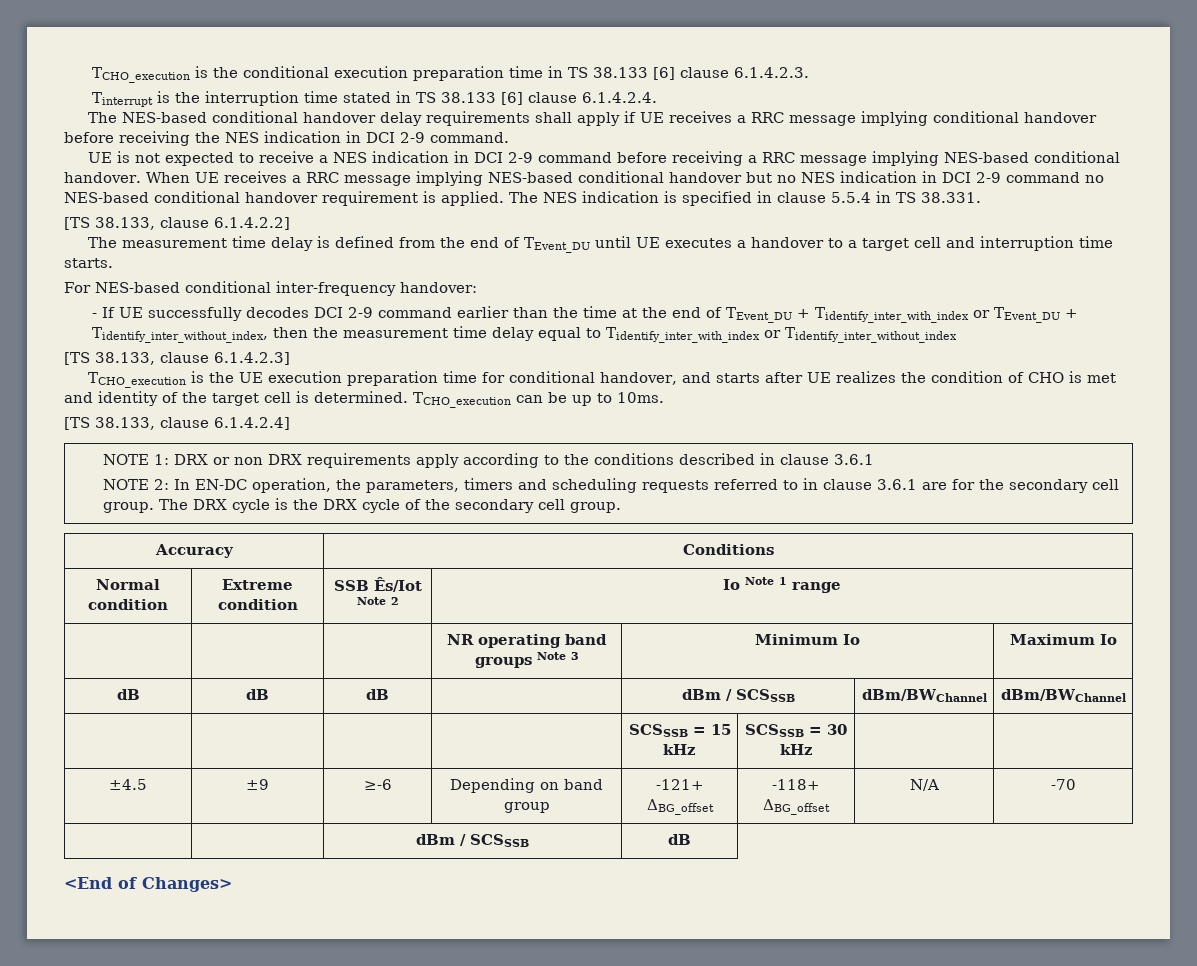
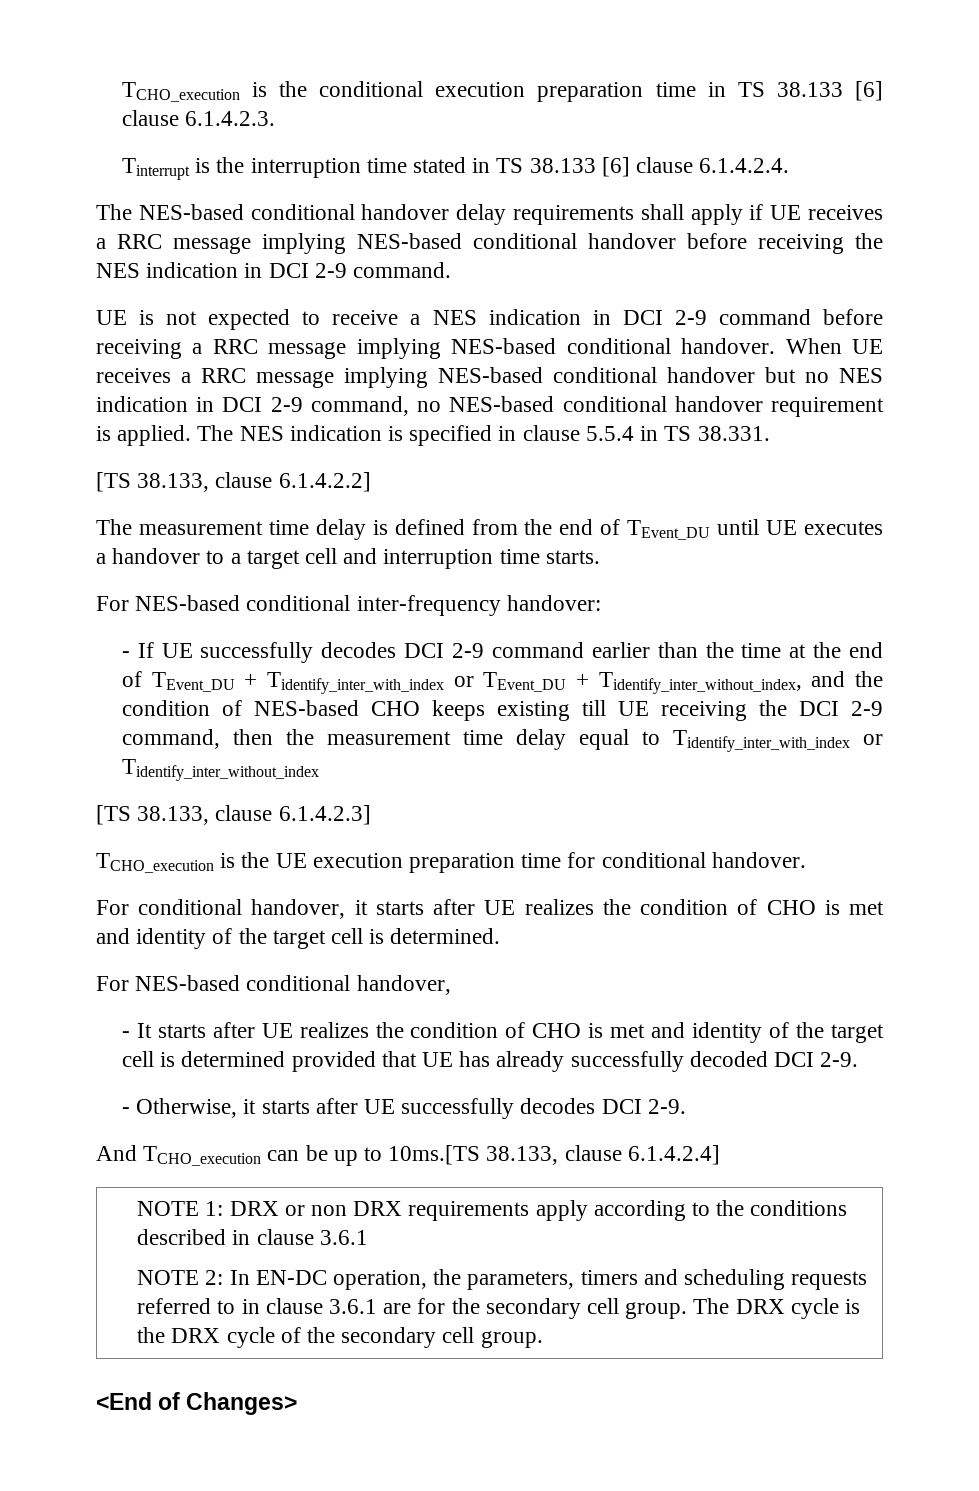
- The NES-based conditional handover delay requirements shall apply if UE receives a RRC message implying conditional handover before receiving the NES indication in DCI 2-9 command.
+ The NES-based conditional handover delay requirements shall apply if UE receives a RRC message implying NES-based conditional handover before receiving the NES indication in DCI 2-9 command.
- When UE receives a RRC message implying NES-based conditional handover but no NES indication in DCI 2-9 command no NES-based conditional handover requirement is applied.
+ When UE receives a RRC message implying NES-based conditional handover but no NES indication in DCI 2-9 command, no NES-based conditional handover requirement is applied.
- - If UE successfully decodes DCI 2-9 command earlier than the time at the end of TEvent_DU + Tidentify_inter_with_index or TEvent_DU + Tidentify_inter_without_index, then the measurement time delay equal to Tidentify_inter_with_index or Tidentify_inter_without_index
+ - If UE successfully decodes DCI 2-9 command earlier than the time at the end of TEvent_DU + Tidentify_inter_with_index or TEvent_DU + Tidentify_inter_without_index, and the condition of NES-based CHO keeps existing till UE receiving the DCI 2-9 command, then the measurement time delay equal to Tidentify_inter_with_index or Tidentify_inter_without_index
- TCHO_execution is the UE execution preparation time for conditional handover, and starts after UE realizes the condition of CHO is met and identity of the target cell is determined. TCHO_execution can be up to 10ms.
- [TS 38.133, clause 6.1.4.2.4]
+ TCHO_execution is the UE execution preparation time for conditional handover.
+ For conditional handover, it starts after UE realizes the condition of CHO is met and identity of the target cell is determined.
+ For NES-based conditional handover,
+ - It starts after UE realizes the condition of CHO is met and identity of the target cell is determined provided that UE has already successfully decoded DCI 2-9.
+ - Otherwise, it starts after UE successfully decodes DCI 2-9.
+ And TCHO_execution can be up to 10ms.[TS 38.133, clause 6.1.4.2.4]
- Accuracy | Conditions
- Normal condition | Extreme condition | SSB Ês/Iot Note 2 | Io Note 1 range
- | | | NR operating band groups Note 3 | Minimum Io | Maximum Io
- dB | dB | dB | | dBm / SCSSSB | dBm/BWChannel | dBm/BWChannel
- | | | | SCSSSB = 15 kHz | SCSSSB = 30 kHz | |
- ±4.5 | ±9 | ≥-6 | Depending on band group | -121+ ΔBG_offset | -118+ ΔBG_offset | N/A | -70
- | | dBm / SCSSSB | dB

